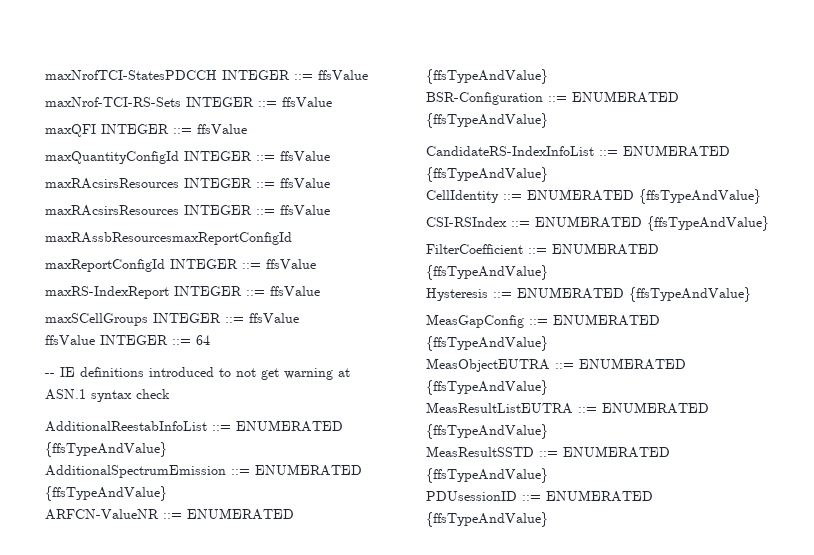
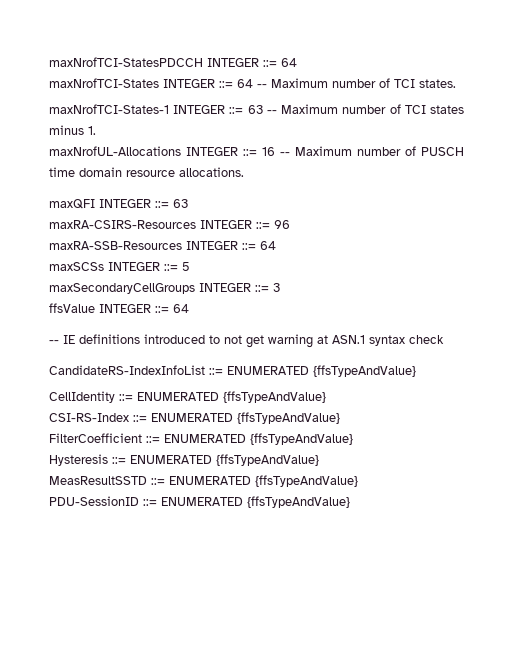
- maxNrofTCI-StatesPDCCH INTEGER ::= ffsValue
- maxNrof-TCI-RS-Sets INTEGER ::= ffsValue
- maxQFI INTEGER ::= ffsValue
- maxQuantityConfigId INTEGER ::= ffsValue
- maxRAcsirsResources INTEGER ::= ffsValue
- maxRAcsirsResources INTEGER ::= ffsValue
- maxRAssbResourcesmaxReportConfigId
- maxReportConfigId INTEGER ::= ffsValue
- maxRS-IndexReport INTEGER ::= ffsValue
- maxSCellGroups INTEGER ::= ffsValue
+ maxNrofTCI-StatesPDCCH INTEGER ::= 64
+ maxNrofTCI-States INTEGER ::= 64 -- Maximum number of TCI states.
+ maxNrofTCI-States-1 INTEGER ::= 63 -- Maximum number of TCI states minus 1.
+ maxNrofUL-Allocations INTEGER ::= 16 -- Maximum number of PUSCH time domain resource allocations.
+ maxQFI INTEGER ::= 63
+ maxRA-CSIRS-Resources INTEGER ::= 96
+ maxRA-SSB-Resources INTEGER ::= 64
+ maxSCSs INTEGER ::= 5
+ maxSecondaryCellGroups INTEGER ::= 3
- AdditionalReestabInfoList ::= ENUMERATED {ffsTypeAndValue}
- AdditionalSpectrumEmission ::= ENUMERATED {ffsTypeAndValue}
- ARFCN-ValueNR ::= ENUMERATED {ffsTypeAndValue}
- BSR-Configuration ::= ENUMERATED {ffsTypeAndValue}
- CSI-RSIndex ::= ENUMERATED {ffsTypeAndValue}
+ CSI-RS-Index ::= ENUMERATED {ffsTypeAndValue}
- MeasGapConfig ::= ENUMERATED {ffsTypeAndValue}
- MeasObjectEUTRA ::= ENUMERATED {ffsTypeAndValue}
- MeasResultListEUTRA ::= ENUMERATED {ffsTypeAndValue}
- PDUsessionID ::= ENUMERATED {ffsTypeAndValue}
+ PDU-SessionID ::= ENUMERATED {ffsTypeAndValue}

